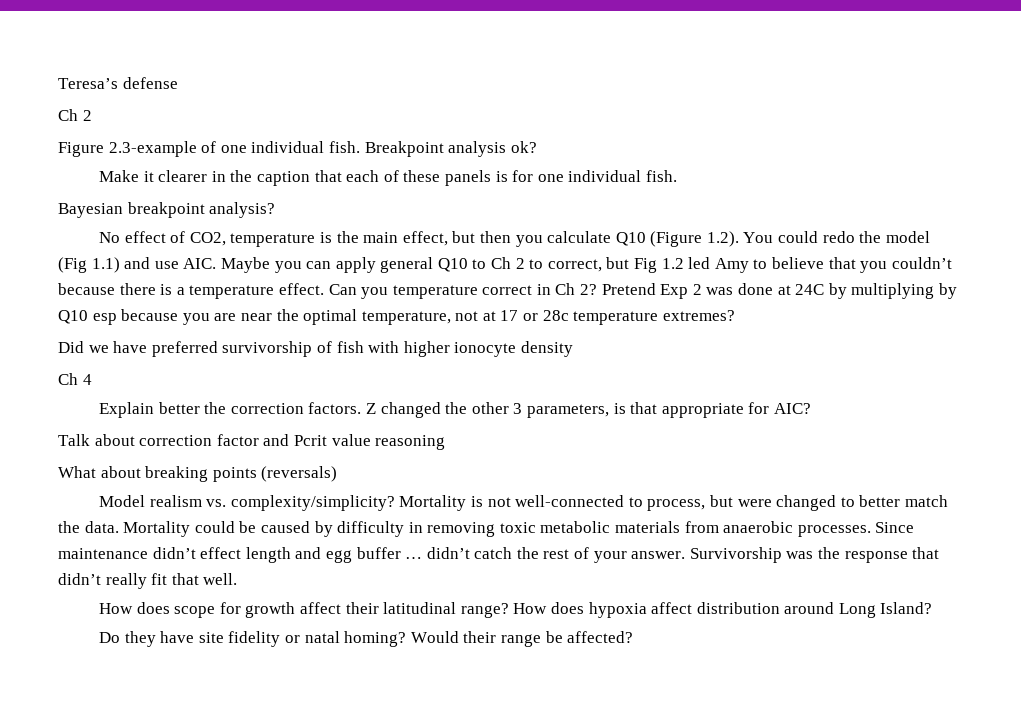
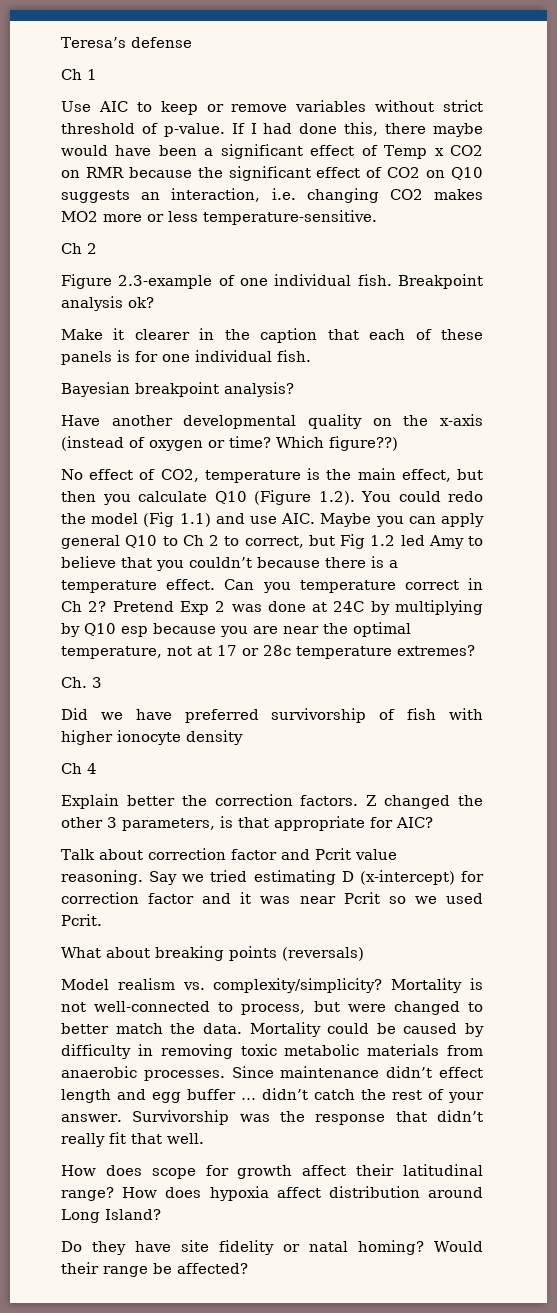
+ Ch 1
+ Use AIC to keep or remove variables without strict threshold of p-value. If I had done this, there maybe would have been a significant effect of Temp x CO2 on RMR because the significant effect of CO2 on Q10 suggests an interaction, i.e. changing CO2 makes MO2 more or less temperature-sensitive.
+ Have another developmental quality on the x-axis (instead of oxygen or time? Which figure??)
+ Ch. 3
- Talk about correction factor and Pcrit value reasoning
+ Talk about correction factor and Pcrit value reasoning. Say we tried estimating D (x-intercept) for correction factor and it was near Pcrit so we used Pcrit.

